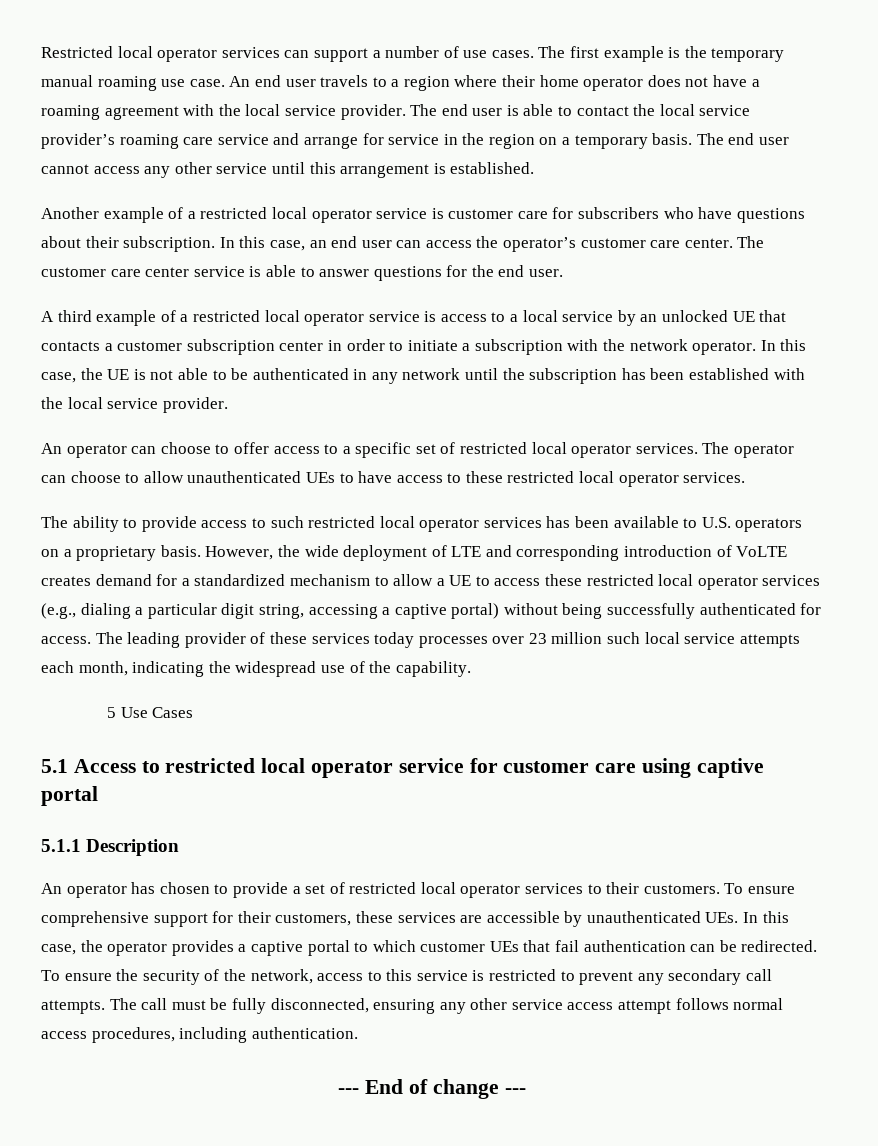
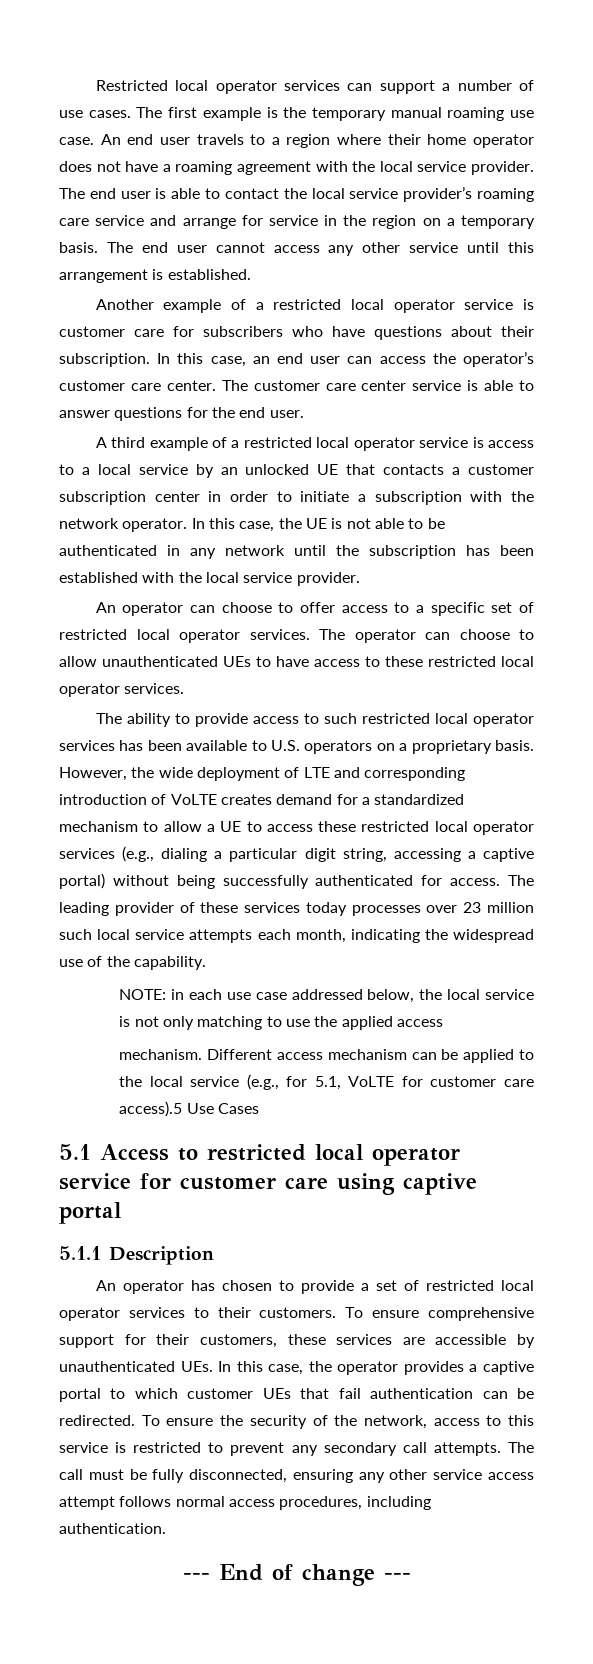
- 5 Use Cases
+ NOTE: in each use case addressed below, the local service is not only matching to use the applied access
+ mechanism. Different access mechanism can be applied to the local service (e.g., for 5.1, VoLTE for customer care access).5 Use Cases

